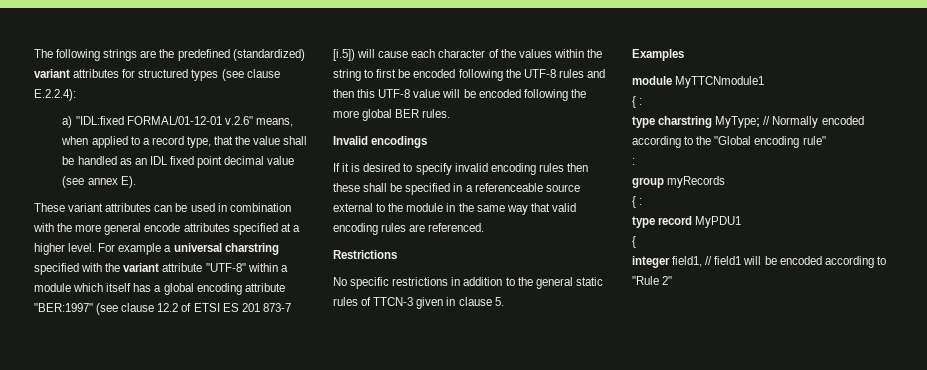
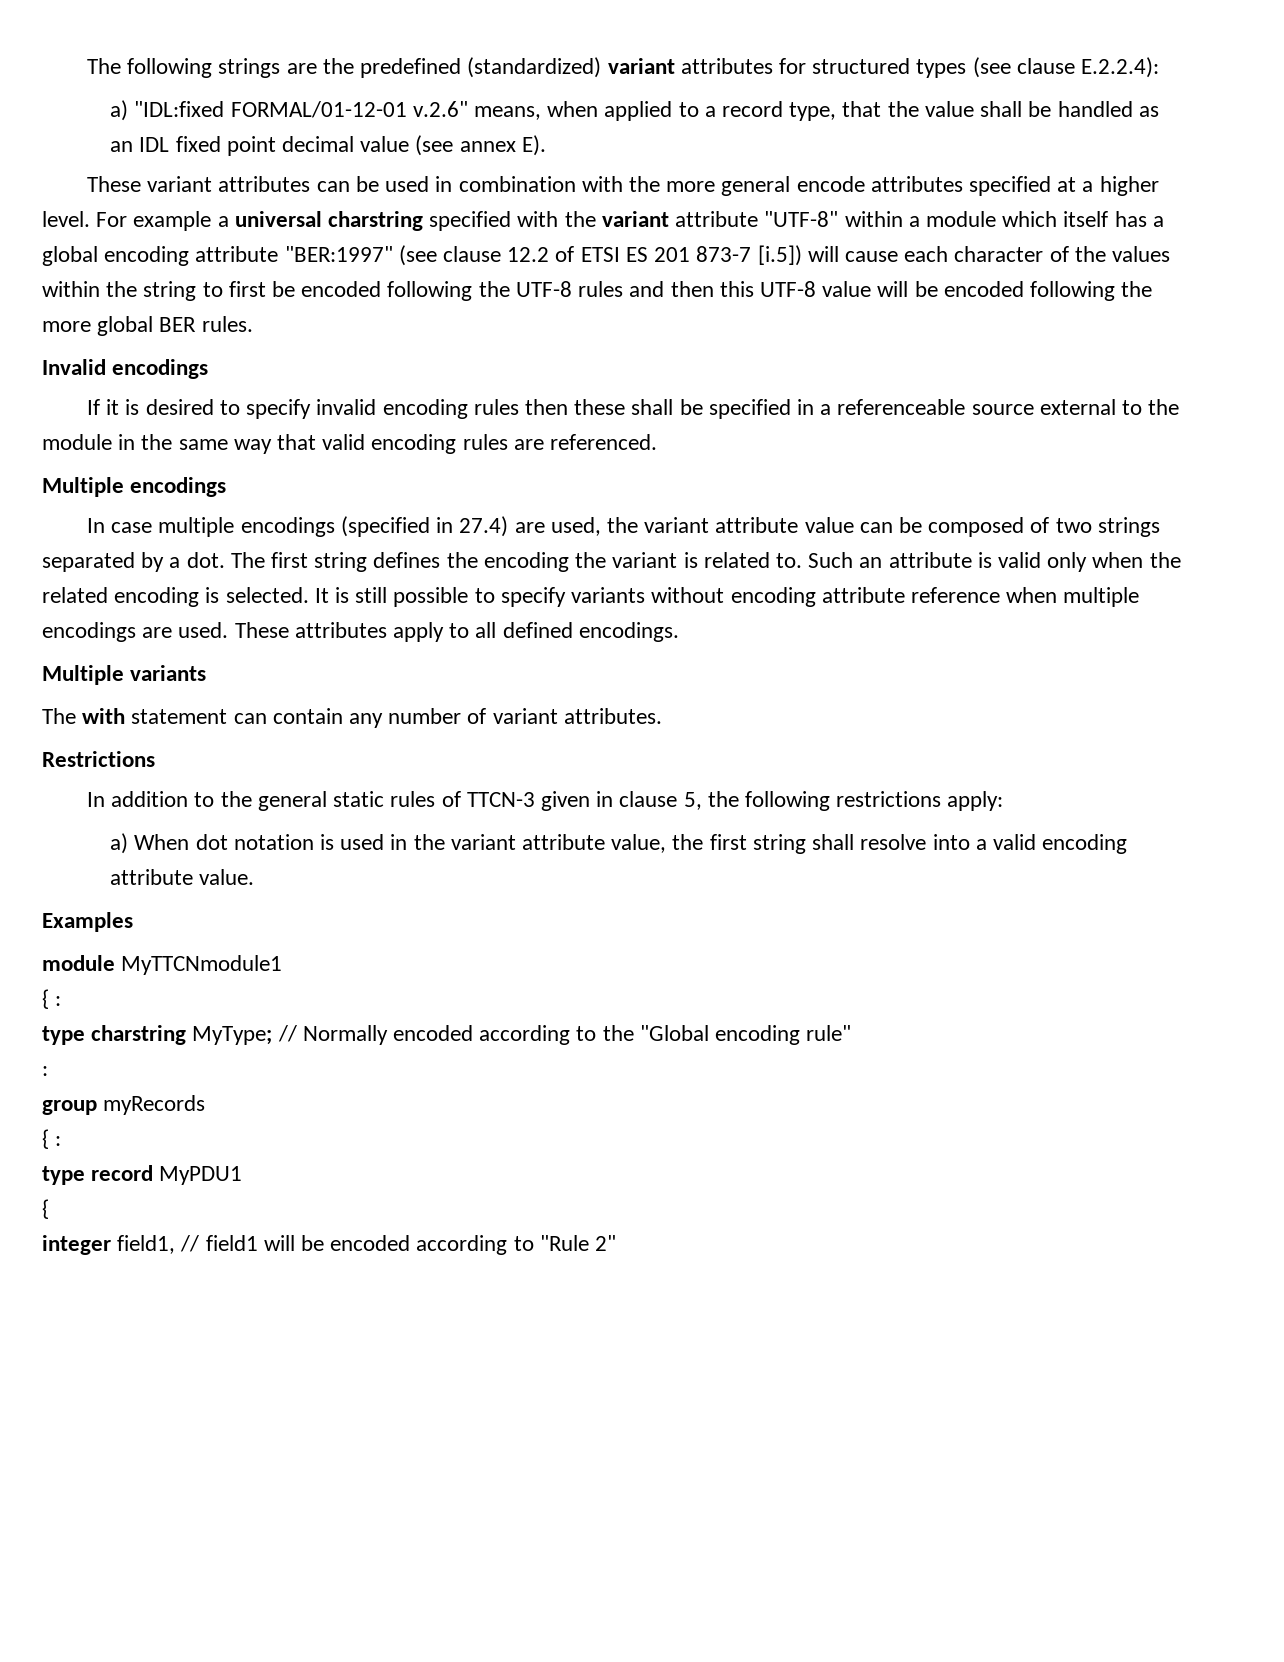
+ Multiple encodings
+ In case multiple encodings (specified in 27.4) are used, the variant attribute value can be composed of two strings separated by a dot. The first string defines the encoding the variant is related to. Such an attribute is valid only when the related encoding is selected. It is still possible to specify variants without encoding attribute reference when multiple encodings are used. These attributes apply to all defined encodings.
+ Multiple variants
+ The with statement can contain any number of variant attributes.
  Restrictions
- No specific restrictions in addition to the general static rules of TTCN-3 given in clause 5.
+ In addition to the general static rules of TTCN-3 given in clause 5, the following restrictions apply:
+ a) When dot notation is used in the variant attribute value, the first string shall resolve into a valid encoding attribute value.

